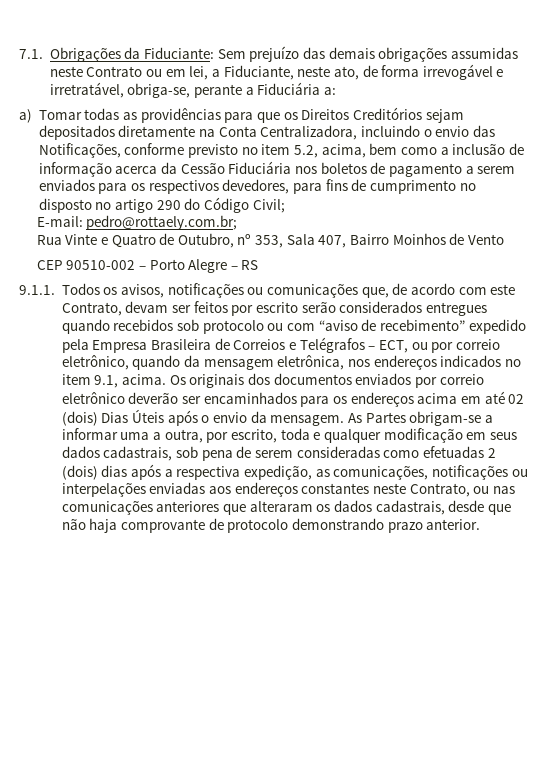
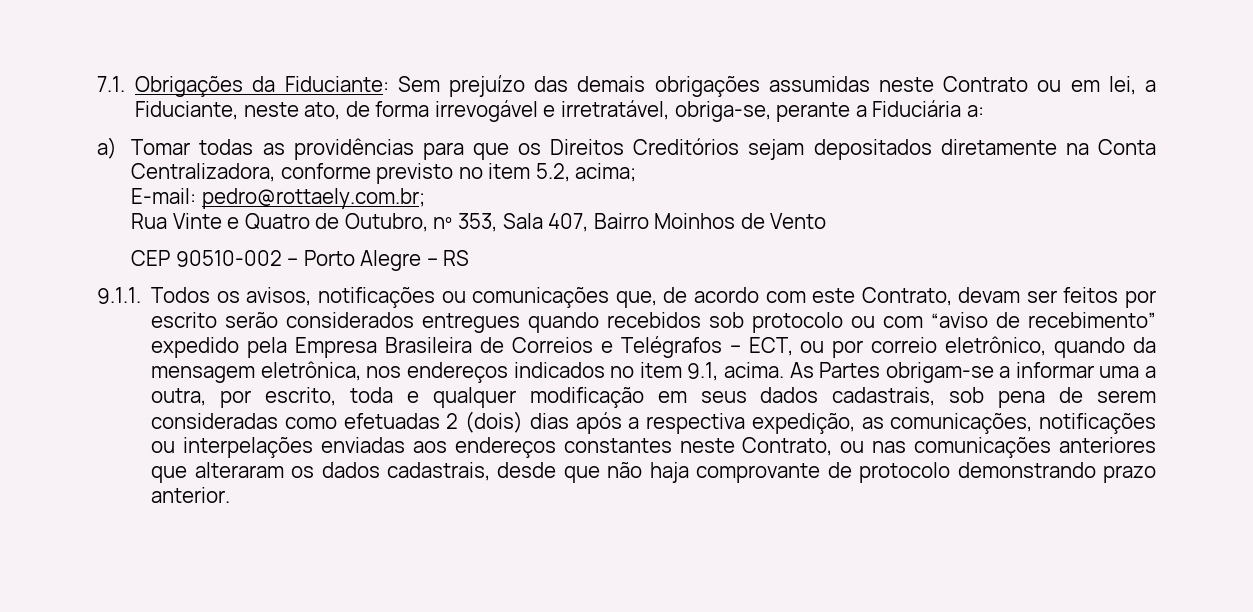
- a) Tomar todas as providências para que os Direitos Creditórios sejam depositados diretamente na Conta Centralizadora, incluindo o envio das Notificações, conforme previsto no item 5.2, acima, bem como a inclusão de informação acerca da Cessão Fiduciária nos boletos de pagamento a serem enviados para os respectivos devedores, para fins de cumprimento no disposto no artigo 290 do Código Civil;
+ a) Tomar todas as providências para que os Direitos Creditórios sejam depositados diretamente na Conta Centralizadora, conforme previsto no item 5.2, acima;
- Os originais dos documentos enviados por correio eletrônico deverão ser encaminhados para os endereços acima em até 02 (dois) Dias Úteis após o envio da mensagem.

